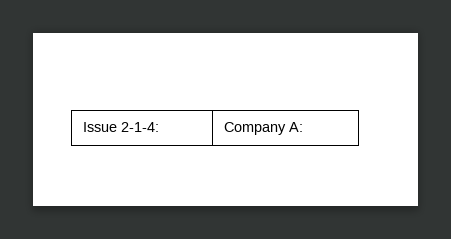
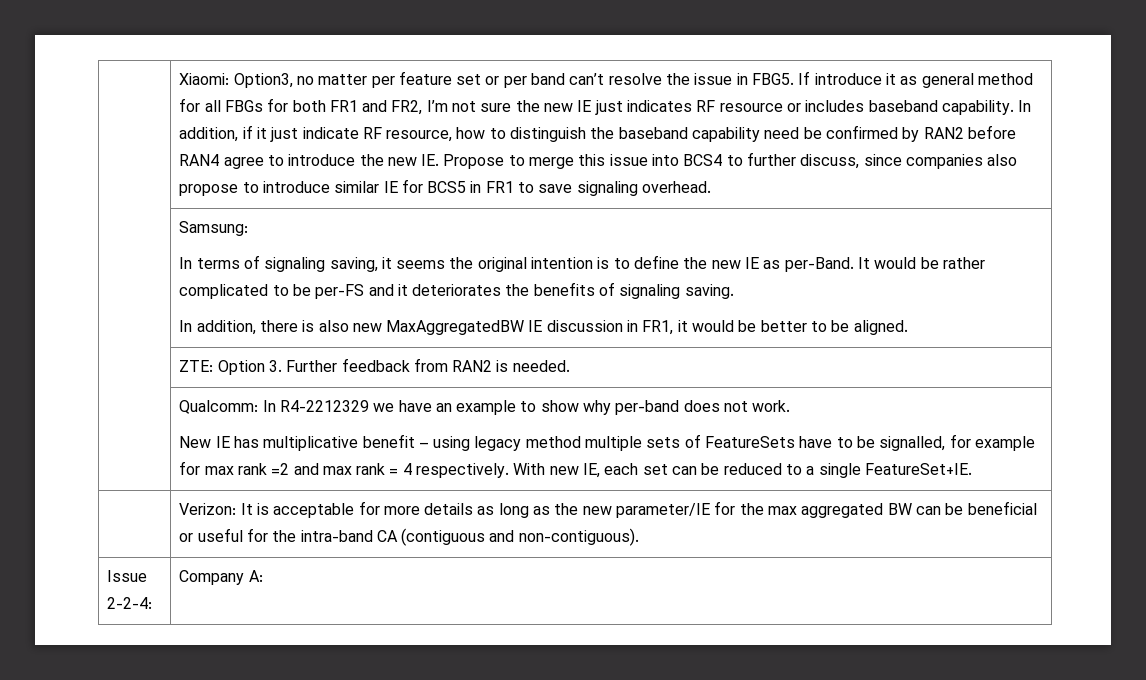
- Issue 2-1-4: | Company A:
+ Xiaomi: Option3, no matter per feature set or per band can’t resolve the issue in FBG5. If introduce it as general method for all FBGs for both FR1 and FR2, I’m not sure the new IE just indicates RF resource or includes baseband capability. In addition, if it just indicate RF resource, how to distinguish the baseband capability need be confirmed by RAN2 before RAN4 agree to introduce the new IE. Propose to merge this issue into BCS4 to further discuss, since companies also propose to introduce similar IE for BCS5 in FR1 to save signaling overhead.
+ | Samsung:
+ In terms of signaling saving, it seems the original intention is to define the new IE as per-Band. It would be rather complicated to be per-FS and it deteriorates the benefits of signaling saving.
+ In addition, there is also new MaxAggregatedBW IE discussion in FR1, it would be better to be aligned.
+ | ZTE: Option 3. Further feedback from RAN2 is needed.
+ | Qualcomm: In R4-2212329 we have an example to show why per-band does not work.
+ New IE has multiplicative benefit – using legacy method multiple sets of FeatureSets have to be signalled, for example for max rank =2 and max rank = 4 respectively. With new IE, each set can be reduced to a single FeatureSet+IE.
+ | Verizon: It is acceptable for more details as long as the new parameter/IE for the max aggregated BW can be beneficial or useful for the intra-band CA (contiguous and non-contiguous).
+ Issue 2-2-4: | Company A:

